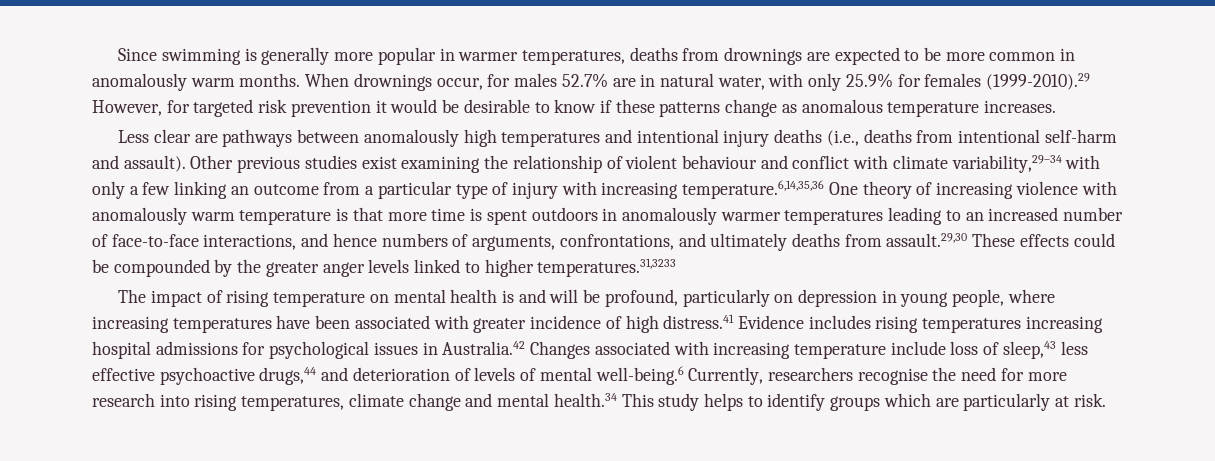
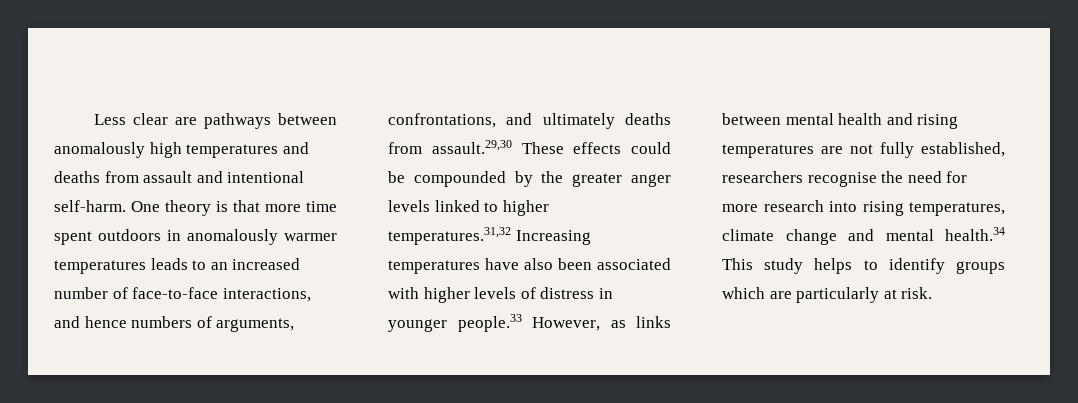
- Since swimming is generally more popular in warmer temperatures, deaths from drownings are expected to be more common in anomalously warm months. When drownings occur, for males 52.7% are in natural water, with only 25.9% for females (1999-2010).29 However, for targeted risk prevention it would be desirable to know if these patterns change as anomalous temperature increases.
- Less clear are pathways between anomalously high temperatures and intentional injury deaths (i.e., deaths from intentional self-harm and assault). Other previous studies exist examining the relationship of violent behaviour and conflict with climate variability,29–34 with only a few linking an outcome from a particular type of injury with increasing temperature.6,14,35,36 One theory of increasing violence with anomalously warm temperature is that more time is spent outdoors in anomalously warmer temperatures leading to an increased number of face-to-face interactions, and hence numbers of arguments, confrontations, and ultimately deaths from assault.29,30 These effects could be compounded by the greater anger levels linked to higher temperatures.31,3233
- The impact of rising temperature on mental health is and will be profound, particularly on depression in young people, where increasing temperatures have been associated with greater incidence of high distress.41 Evidence includes rising temperatures increasing hospital admissions for psychological issues in Australia.42 Changes associated with increasing temperature include loss of sleep,43 less effective psychoactive drugs,44 and deterioration of levels of mental well-being.6 Currently, researchers recognise the need for more research into rising temperatures, climate change and mental health.34 This study helps to identify groups which are particularly at risk.
+ Less clear are pathways between anomalously high temperatures and deaths from assault and intentional self-harm. One theory is that more time spent outdoors in anomalously warmer temperatures leads to an increased number of face-to-face interactions, and hence numbers of arguments, confrontations, and ultimately deaths from assault.29,30 These effects could be compounded by the greater anger levels linked to higher temperatures.31,32 Increasing temperatures have also been associated with higher levels of distress in younger people.33 However, as links between mental health and rising temperatures are not fully established, researchers recognise the need for more research into rising temperatures, climate change and mental health.34 This study helps to identify groups which are particularly at risk.

